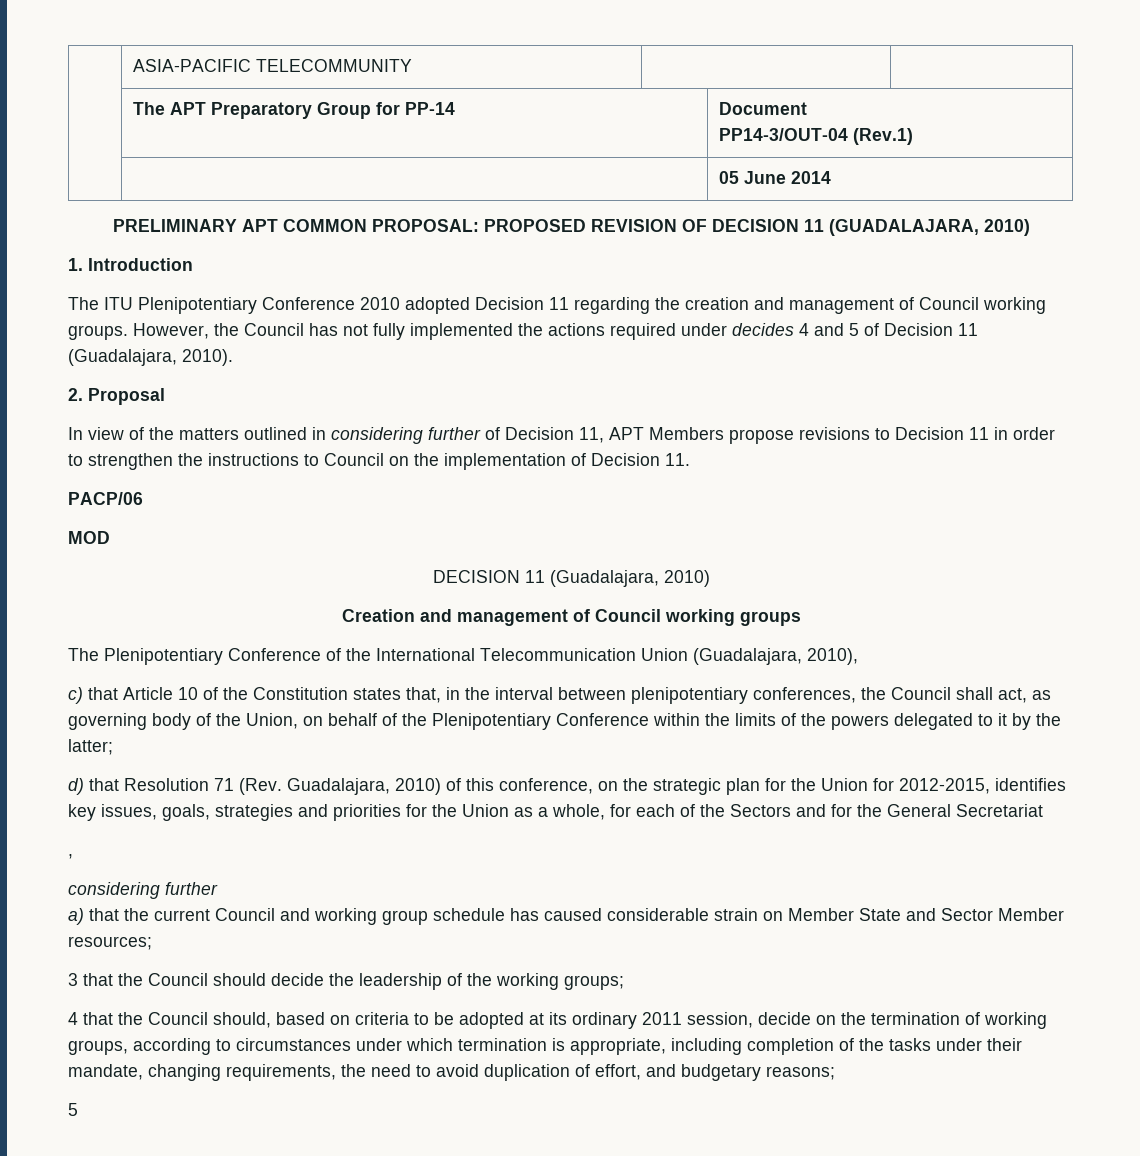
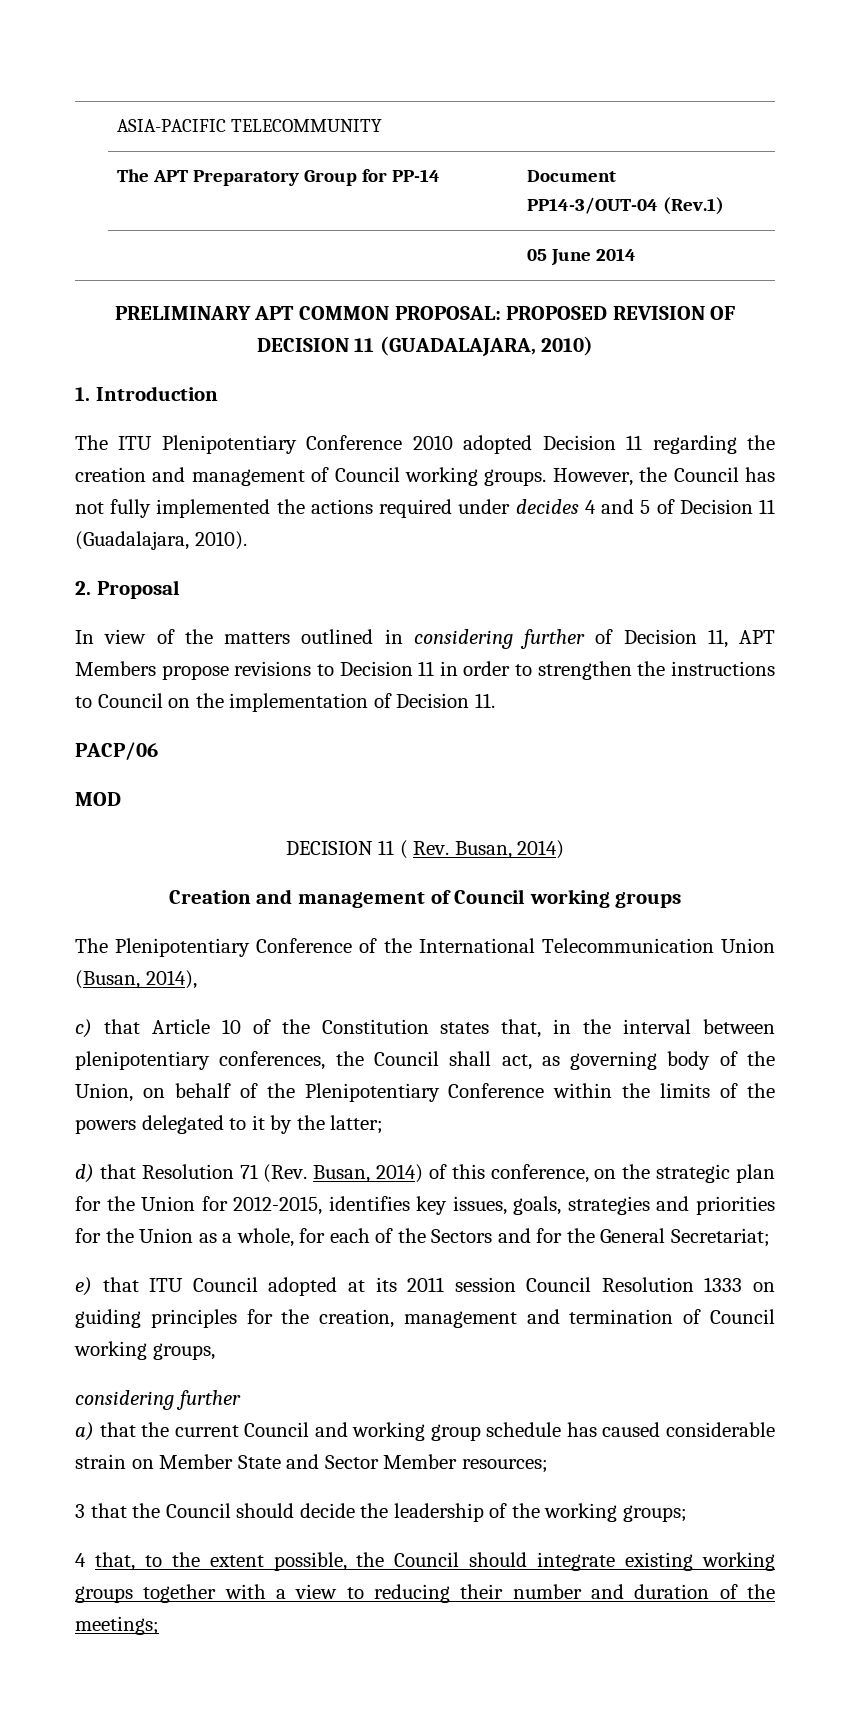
- DECISION 11 (Guadalajara, 2010)
+ DECISION 11 ( Rev. Busan, 2014)
- The Plenipotentiary Conference of the International Telecommunication Union (Guadalajara, 2010),
+ The Plenipotentiary Conference of the International Telecommunication Union (Busan, 2014),
- d) that Resolution 71 (Rev. Guadalajara, 2010) of this conference, on the strategic plan for the Union for 2012-2015, identifies key issues, goals, strategies and priorities for the Union as a whole, for each of the Sectors and for the General Secretariat
- ,
+ d) that Resolution 71 (Rev. Busan, 2014) of this conference, on the strategic plan for the Union for 2012-2015, identifies key issues, goals, strategies and priorities for the Union as a whole, for each of the Sectors and for the General Secretariat;
+ e) that ITU Council adopted at its 2011 session Council Resolution 1333 on guiding principles for the creation, management and termination of Council working groups,
- 4 that the Council should, based on criteria to be adopted at its ordinary 2011 session, decide on the termination of working groups, according to circumstances under which termination is appropriate, including completion of the tasks under their mandate, changing requirements, the need to avoid duplication of effort, and budgetary reasons;
- 5
+ 4 that, to the extent possible, the Council should integrate existing working groups together with a view to reducing their number and duration of the meetings;

